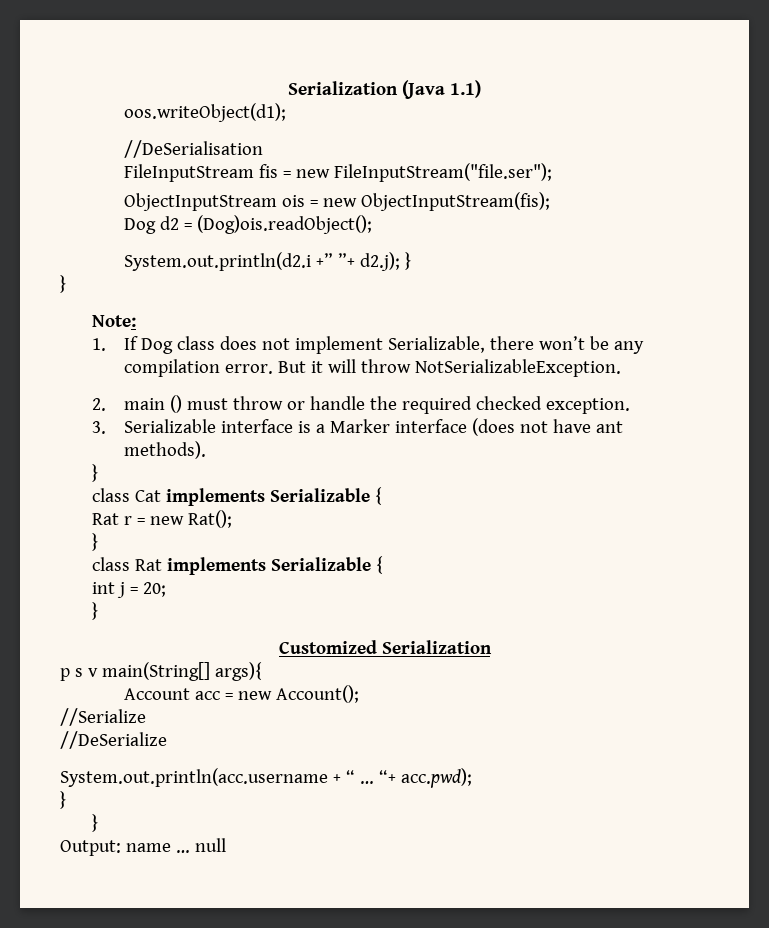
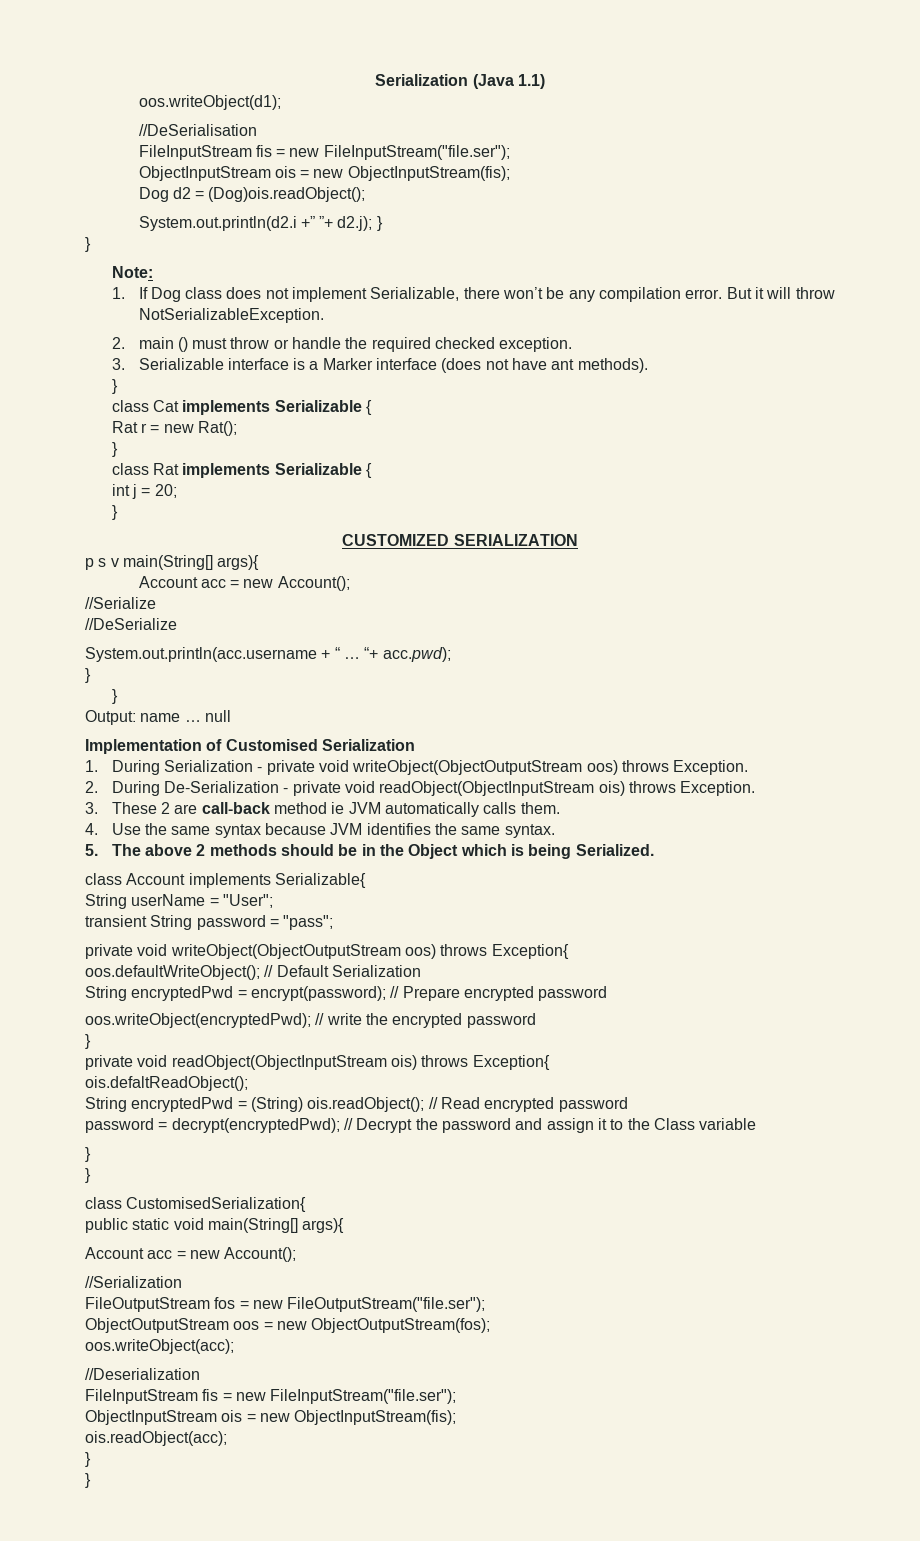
- Customized Serialization
+ CUSTOMIZED SERIALIZATION
+ Implementation of Customised Serialization
+ 1. During Serialization - private void writeObject(ObjectOutputStream oos) throws Exception.
+ 2. During De-Serialization - private void readObject(ObjectInputStream ois) throws Exception.
+ 3. These 2 are call-back method ie JVM automatically calls them.
+ 4. Use the same syntax because JVM identifies the same syntax.
+ 5. The above 2 methods should be in the Object which is being Serialized.
+ class Account implements Serializable{
+ String userName = "User";
+ transient String password = "pass";
+ private void writeObject(ObjectOutputStream oos) throws Exception{
+ oos.defaultWriteObject(); // Default Serialization
+ String encryptedPwd = encrypt(password); // Prepare encrypted password
+ oos.writeObject(encryptedPwd); // write the encrypted password
+ }
+ private void readObject(ObjectInputStream ois) throws Exception{
+ ois.defaltReadObject();
+ String encryptedPwd = (String) ois.readObject(); // Read encrypted password
+ password = decrypt(encryptedPwd); // Decrypt the password and assign it to the Class variable
+ }
+ }
+ class CustomisedSerialization{
+ public static void main(String[] args){
+ Account acc = new Account();
+ //Serialization
+ FileOutputStream fos = new FileOutputStream("file.ser");
+ ObjectOutputStream oos = new ObjectOutputStream(fos);
+ oos.writeObject(acc);
+ //Deserialization
+ FileInputStream fis = new FileInputStream("file.ser");
+ ObjectInputStream ois = new ObjectInputStream(fis);
+ ois.readObject(acc);
+ }
+ }

